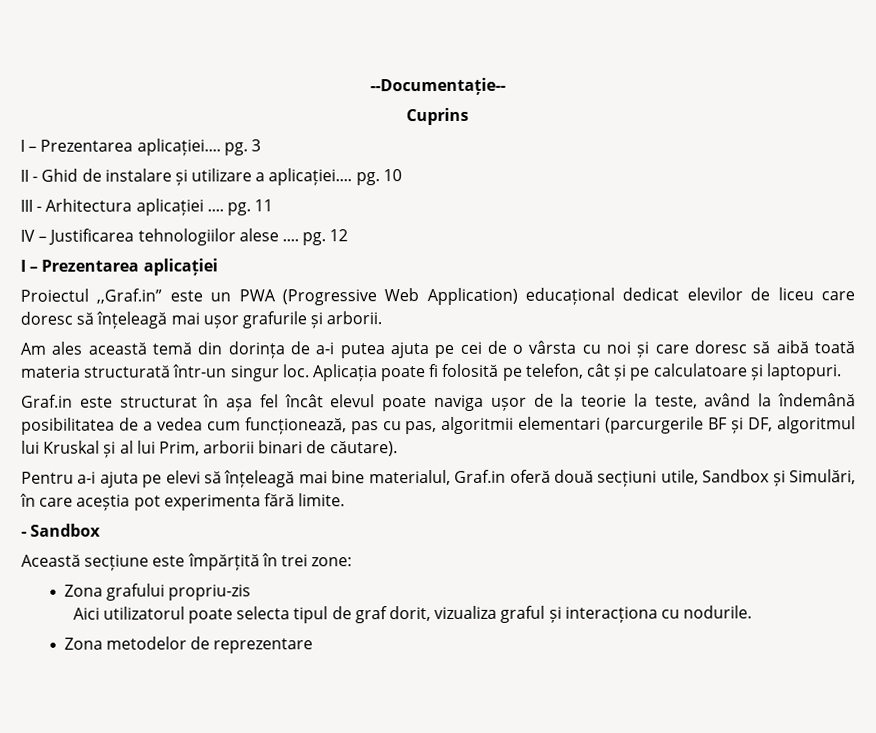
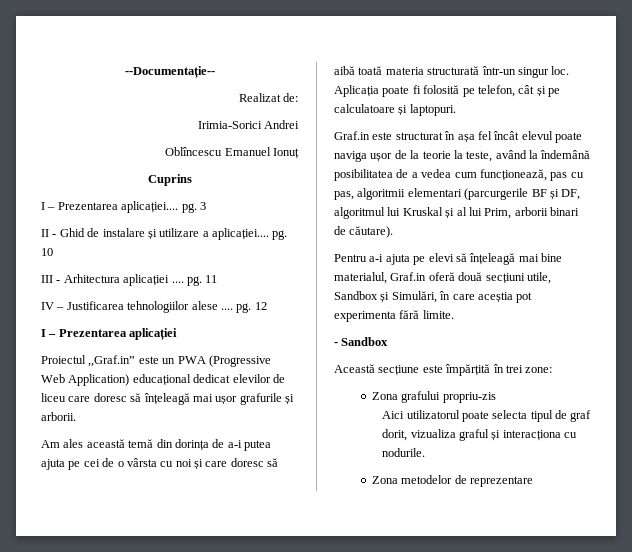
+ Realizat de:
+ Irimia-Sorici Andrei
+ Oblîncescu Emanuel Ionuț

